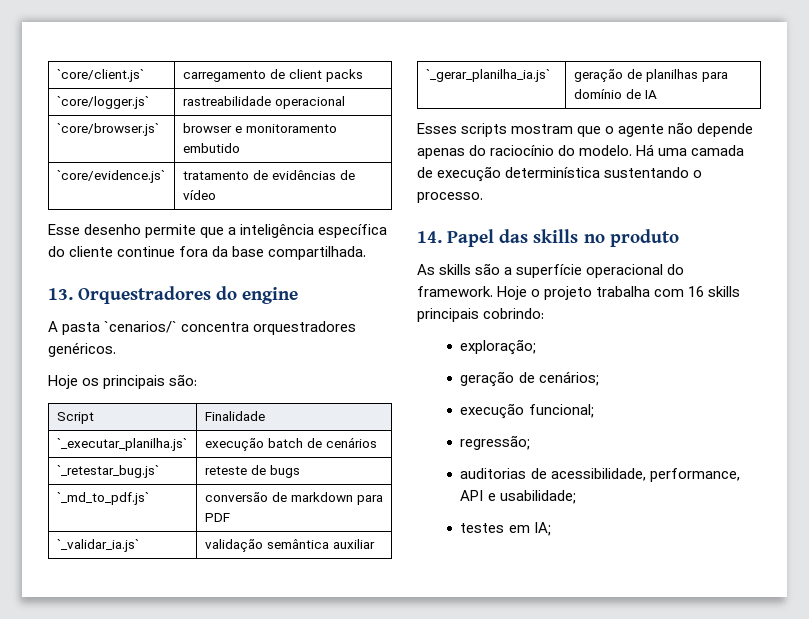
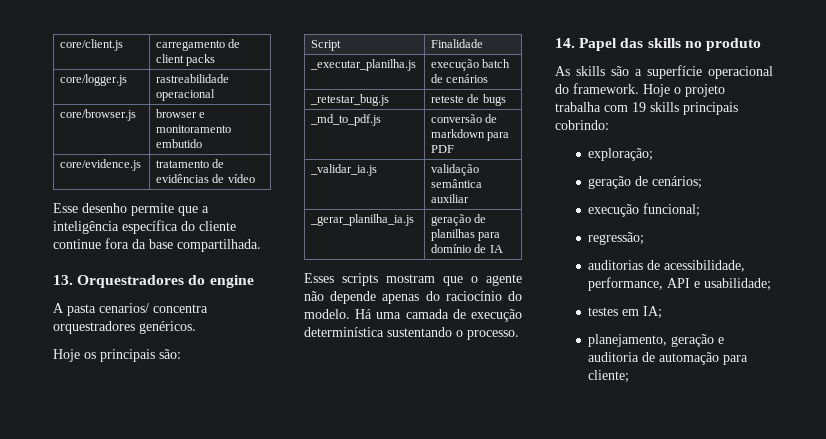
- `core/client.js` | carregamento de client packs
+ core/client.js | carregamento de client packs
- `core/logger.js` | rastreabilidade operacional
+ core/logger.js | rastreabilidade operacional
- `core/browser.js` | browser e monitoramento embutido
+ core/browser.js | browser e monitoramento embutido
- `core/evidence.js` | tratamento de evidências de vídeo
+ core/evidence.js | tratamento de evidências de vídeo
- A pasta `cenarios/` concentra orquestradores genéricos.
+ A pasta cenarios/ concentra orquestradores genéricos.
- `_executar_planilha.js` | execução batch de cenários
+ _executar_planilha.js | execução batch de cenários
- `_retestar_bug.js` | reteste de bugs
+ _retestar_bug.js | reteste de bugs
- `_md_to_pdf.js` | conversão de markdown para PDF
+ _md_to_pdf.js | conversão de markdown para PDF
- `_validar_ia.js` | validação semântica auxiliar
+ _validar_ia.js | validação semântica auxiliar
- `_gerar_planilha_ia.js` | geração de planilhas para domínio de IA
+ _gerar_planilha_ia.js | geração de planilhas para domínio de IA
- Hoje o projeto trabalha com 16 skills principais cobrindo:
+ Hoje o projeto trabalha com 19 skills principais cobrindo:
+ planejamento, geração e auditoria de automação para cliente;

